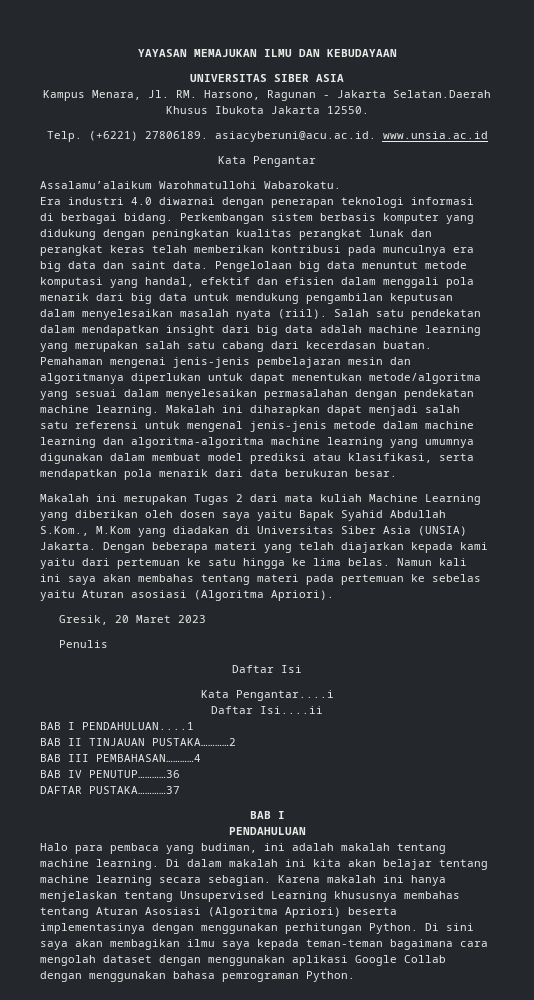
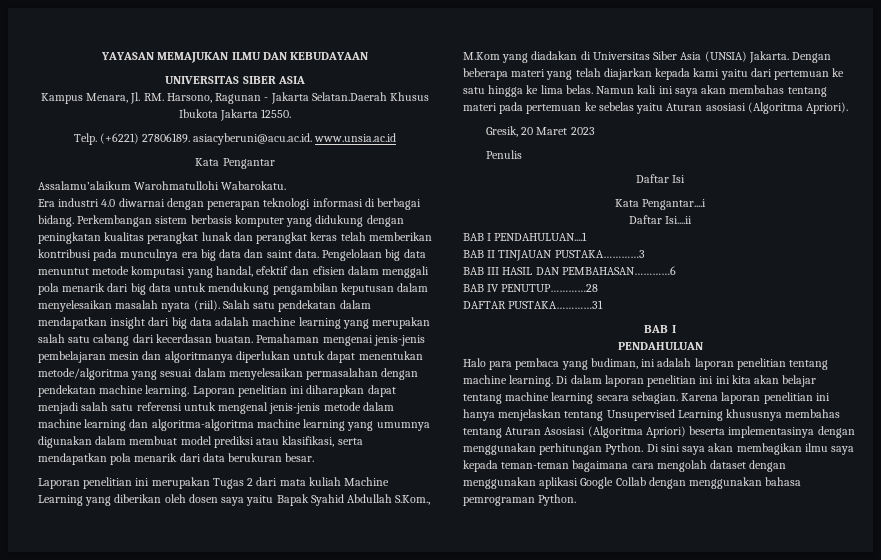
- Makalah ini diharapkan dapat menjadi salah satu referensi untuk mengenal jenis-jenis metode dalam machine learning dan algoritma-algoritma machine learning yang umumnya digunakan dalam membuat model prediksi atau klasifikasi, serta mendapatkan pola menarik dari data berukuran besar.
+ Laporan penelitian ini diharapkan dapat menjadi salah satu referensi untuk mengenal jenis-jenis metode dalam machine learning dan algoritma-algoritma machine learning yang umumnya digunakan dalam membuat model prediksi atau klasifikasi, serta mendapatkan pola menarik dari data berukuran besar.
- Makalah ini merupakan Tugas 2 dari mata kuliah Machine Learning yang diberikan oleh dosen saya yaitu Bapak Syahid Abdullah S.Kom., M.Kom yang diadakan di Universitas Siber Asia (UNSIA) Jakarta.
+ Laporan penelitian ini merupakan Tugas 2 dari mata kuliah Machine Learning yang diberikan oleh dosen saya yaitu Bapak Syahid Abdullah S.Kom., M.Kom yang diadakan di Universitas Siber Asia (UNSIA) Jakarta.
- BAB II TINJAUAN PUSTAKA…………2
+ BAB II TINJAUAN PUSTAKA…………3
- BAB III PEMBAHASAN…………4
+ BAB III HASIL DAN PEMBAHASAN…………6
- BAB IV PENUTUP…………36
+ BAB IV PENUTUP…………28
- DAFTAR PUSTAKA…………37
+ DAFTAR PUSTAKA…………31
- Halo para pembaca yang budiman, ini adalah makalah tentang machine learning.
+ Halo para pembaca yang budiman, ini adalah laporan penelitian tentang machine learning.
- Di dalam makalah ini kita akan belajar tentang machine learning secara sebagian.
+ Di dalam laporan penelitian ini ini kita akan belajar tentang machine learning secara sebagian.
- Karena makalah ini hanya menjelaskan tentang Unsupervised Learning khususnya membahas tentang Aturan Asosiasi (Algoritma Apriori) beserta implementasinya dengan menggunakan perhitungan Python.
+ Karena laporan penelitian ini hanya menjelaskan tentang Unsupervised Learning khususnya membahas tentang Aturan Asosiasi (Algoritma Apriori) beserta implementasinya dengan menggunakan perhitungan Python.

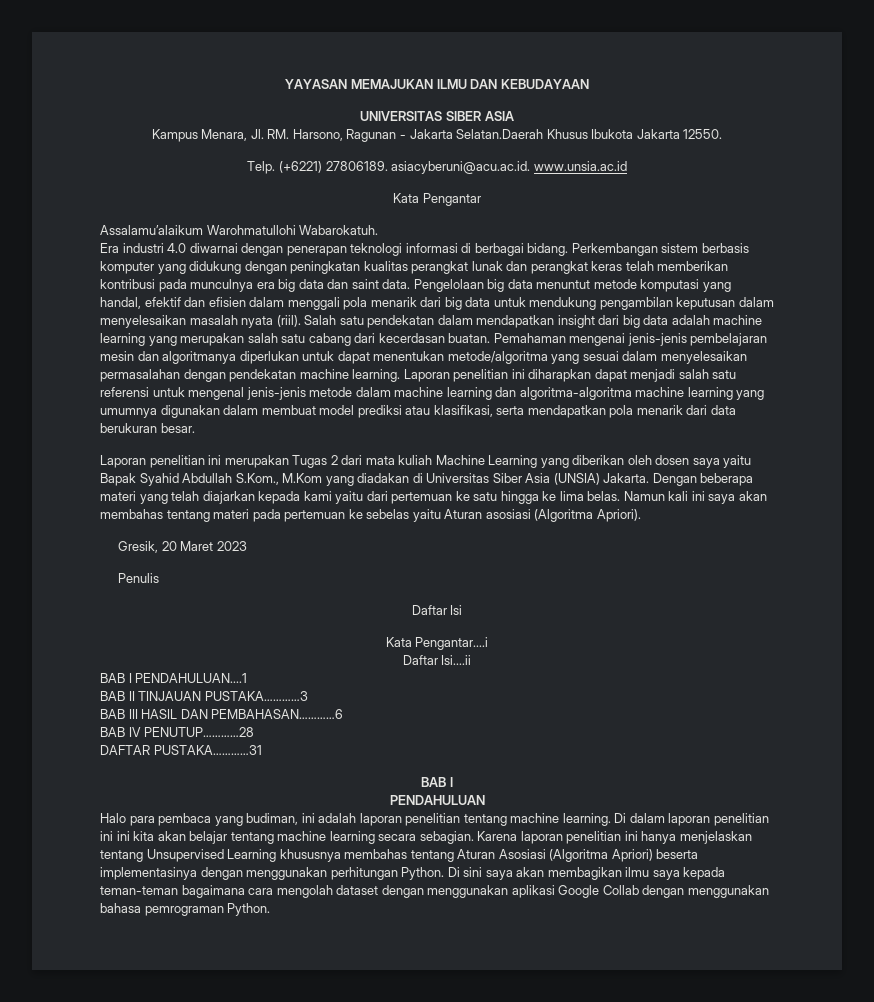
- Assalamu’alaikum Warohmatullohi Wabarokatu.
+ Assalamu’alaikum Warohmatullohi Wabarokatuh.

